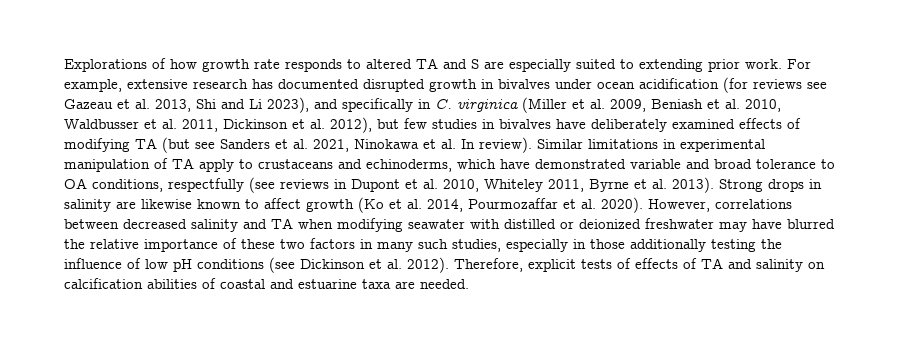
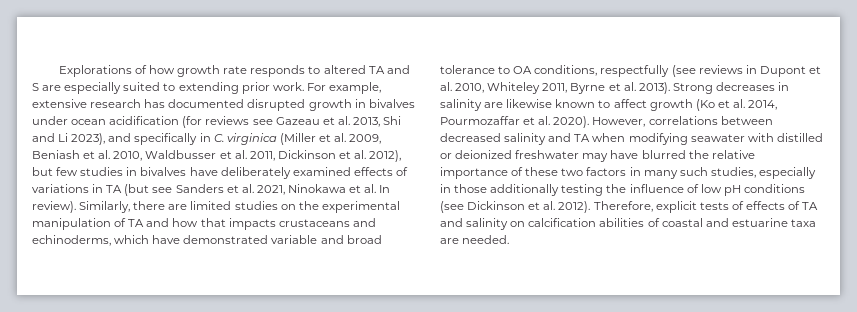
- For example, extensive research has documented disrupted growth in bivalves under ocean acidification (for reviews see Gazeau et al. 2013, Shi and Li 2023), and specifically in C. virginica (Miller et al. 2009, Beniash et al. 2010, Waldbusser et al. 2011, Dickinson et al. 2012), but few studies in bivalves have deliberately examined effects of modifying TA (but see Sanders et al. 2021, Ninokawa et al. In review).
+ For example, extensive research has documented disrupted growth in bivalves under ocean acidification (for reviews see Gazeau et al. 2013, Shi and Li 2023), and specifically in C. virginica (Miller et al. 2009, Beniash et al. 2010, Waldbusser et al. 2011, Dickinson et al. 2012), but few studies in bivalves have deliberately examined effects of variations in TA (but see Sanders et al. 2021, Ninokawa et al. In review).
- Similar limitations in experimental manipulation of TA apply to crustaceans and echinoderms, which have demonstrated variable and broad tolerance to OA conditions, respectfully (see reviews in Dupont et al. 2010, Whiteley 2011, Byrne et al. 2013).
+ Similarly, there are limited studies on the experimental manipulation of TA and how that impacts crustaceans and echinoderms, which have demonstrated variable and broad tolerance to OA conditions, respectfully (see reviews in Dupont et al. 2010, Whiteley 2011, Byrne et al. 2013).
- Strong drops in salinity are likewise known to affect growth (Ko et al. 2014, Pourmozaffar et al. 2020).
+ Strong decreases in salinity are likewise known to affect growth (Ko et al. 2014, Pourmozaffar et al. 2020).

